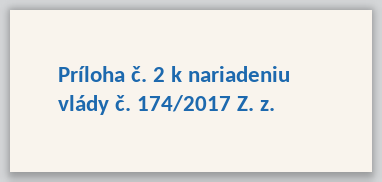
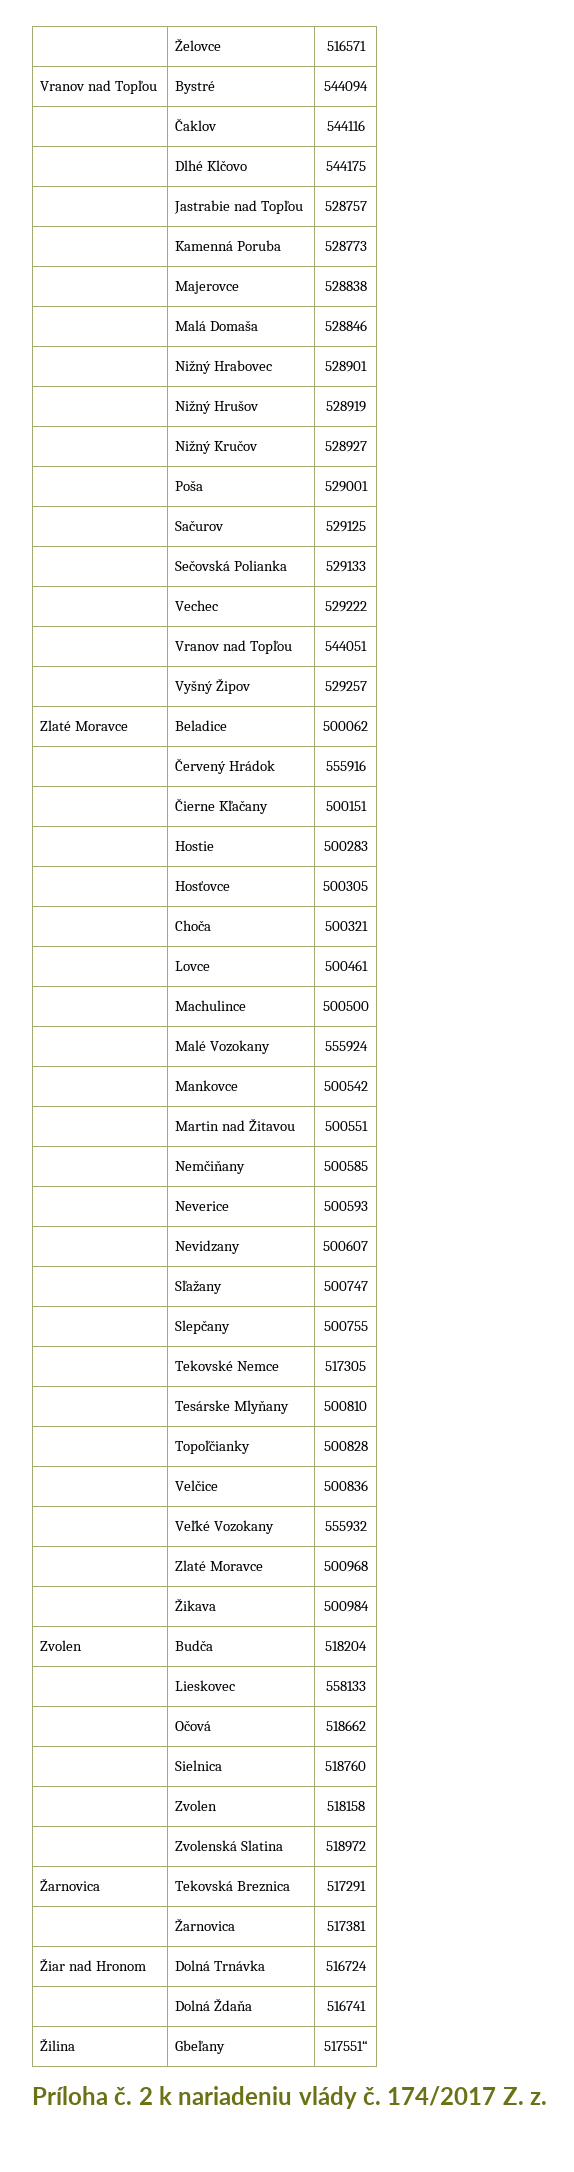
+ | Želovce | 516571
+ Vranov nad Topľou | Bystré | 544094
+ | Čaklov | 544116
+ | Dlhé Klčovo | 544175
+ | Jastrabie nad Topľou | 528757
+ | Kamenná Poruba | 528773
+ | Majerovce | 528838
+ | Malá Domaša | 528846
+ | Nižný Hrabovec | 528901
+ | Nižný Hrušov | 528919
+ | Nižný Kručov | 528927
+ | Poša | 529001
+ | Sačurov | 529125
+ | Sečovská Polianka | 529133
+ | Vechec | 529222
+ | Vranov nad Topľou | 544051
+ | Vyšný Žipov | 529257
+ Zlaté Moravce | Beladice | 500062
+ | Červený Hrádok | 555916
+ | Čierne Kľačany | 500151
+ | Hostie | 500283
+ | Hosťovce | 500305
+ | Choča | 500321
+ | Lovce | 500461
+ | Machulince | 500500
+ | Malé Vozokany | 555924
+ | Mankovce | 500542
+ | Martin nad Žitavou | 500551
+ | Nemčiňany | 500585
+ | Neverice | 500593
+ | Nevidzany | 500607
+ | Sľažany | 500747
+ | Slepčany | 500755
+ | Tekovské Nemce | 517305
+ | Tesárske Mlyňany | 500810
+ | Topoľčianky | 500828
+ | Velčice | 500836
+ | Veľké Vozokany | 555932
+ | Zlaté Moravce | 500968
+ | Žikava | 500984
+ Zvolen | Budča | 518204
+ | Lieskovec | 558133
+ | Očová | 518662
+ | Sielnica | 518760
+ | Zvolen | 518158
+ | Zvolenská Slatina | 518972
+ Žarnovica | Tekovská Breznica | 517291
+ | Žarnovica | 517381
+ Žiar nad Hronom | Dolná Trnávka | 516724
+ | Dolná Ždaňa | 516741
+ Žilina | Gbeľany | 517551“

